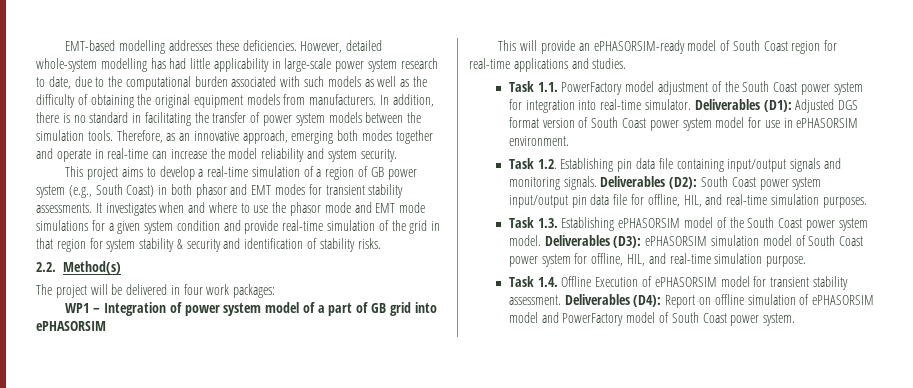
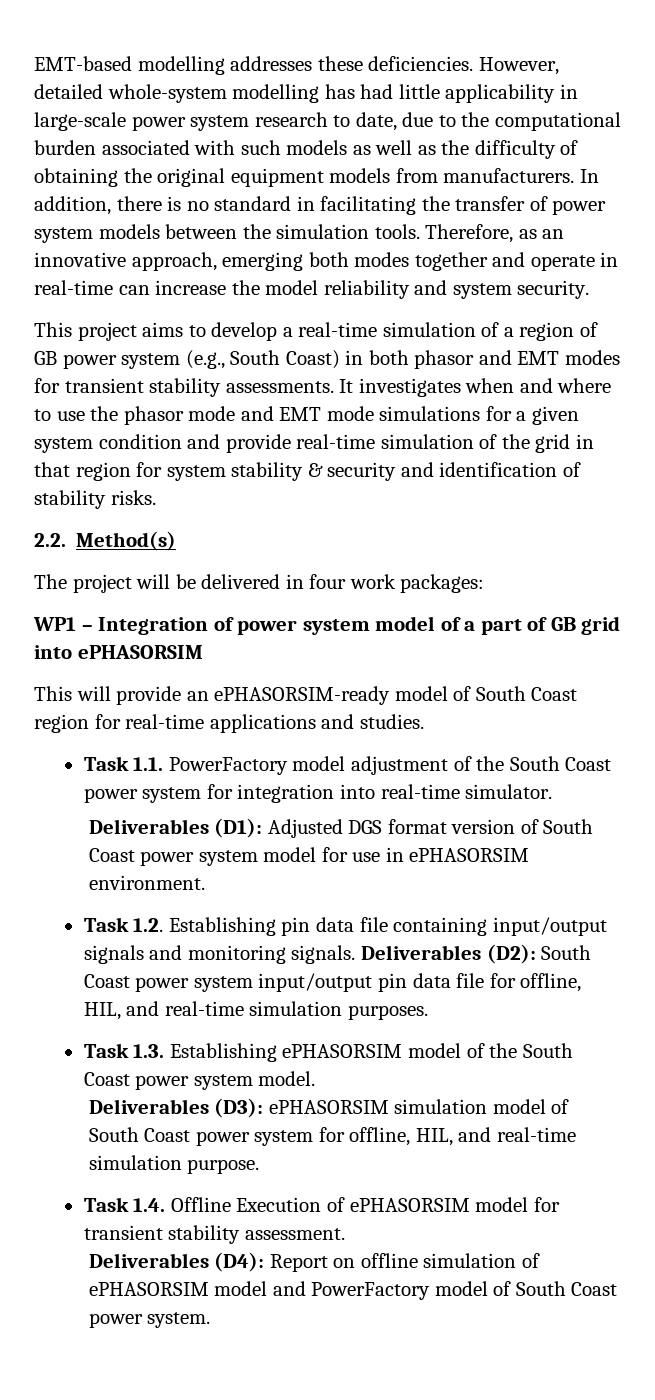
- Task 1.1. PowerFactory model adjustment of the South Coast power system for integration into real-time simulator. Deliverables (D1): Adjusted DGS format version of South Coast power system model for use in ePHASORSIM environment.
+ Task 1.1. PowerFactory model adjustment of the South Coast power system for integration into real-time simulator.
+ Deliverables (D1): Adjusted DGS format version of South Coast power system model for use in ePHASORSIM environment.
- Task 1.3. Establishing ePHASORSIM model of the South Coast power system model. Deliverables (D3): ePHASORSIM simulation model of South Coast power system for offline, HIL, and real-time simulation purpose.
+ Task 1.3. Establishing ePHASORSIM model of the South Coast power system model.
+ Deliverables (D3): ePHASORSIM simulation model of South Coast power system for offline, HIL, and real-time simulation purpose.
- Task 1.4. Offline Execution of ePHASORSIM model for transient stability assessment. Deliverables (D4): Report on offline simulation of ePHASORSIM model and PowerFactory model of South Coast power system.
+ Task 1.4. Offline Execution of ePHASORSIM model for transient stability assessment.
+ Deliverables (D4): Report on offline simulation of ePHASORSIM model and PowerFactory model of South Coast power system.

